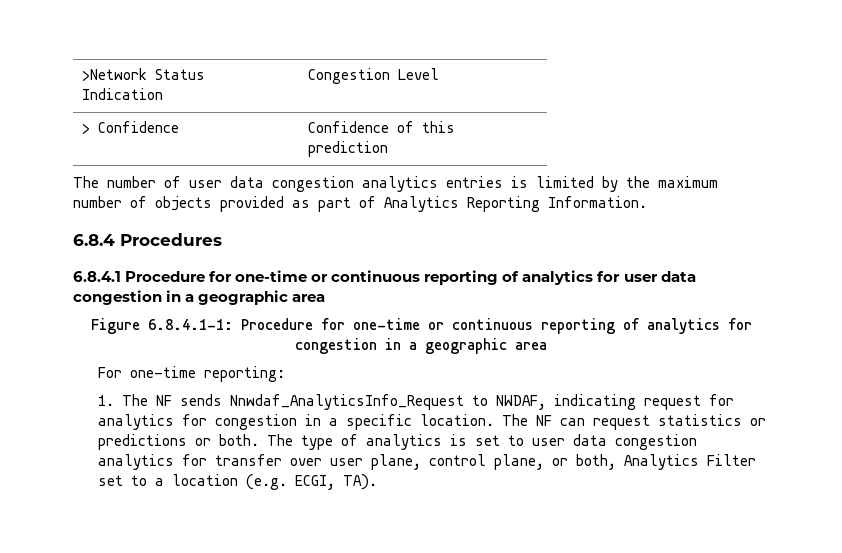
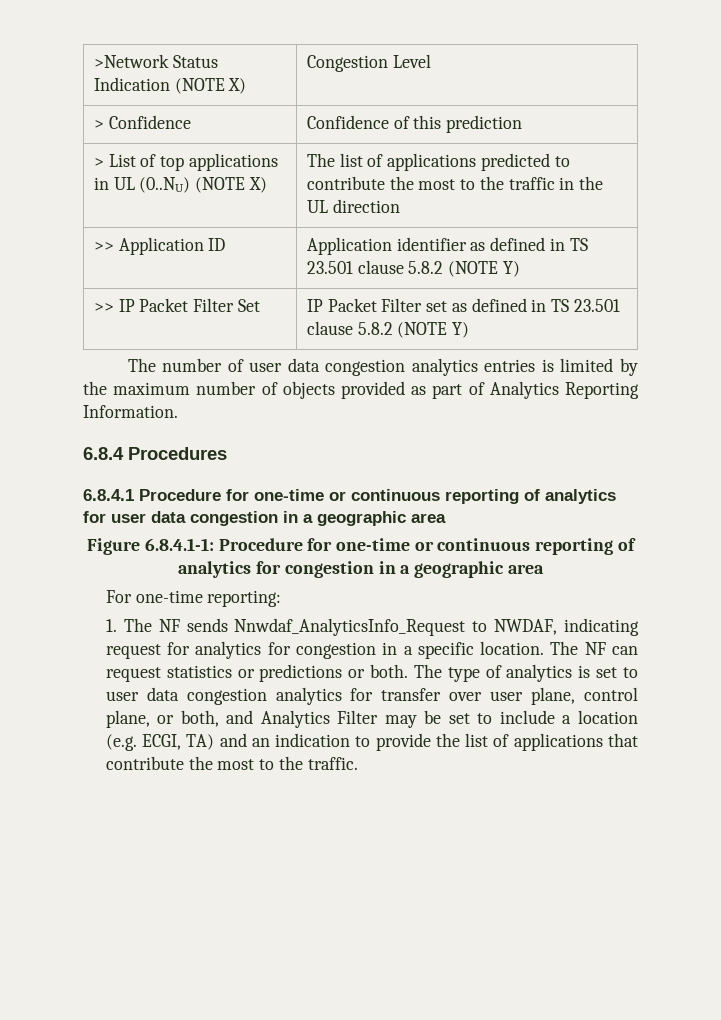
- >Network Status Indication | Congestion Level
+ >Network Status Indication (NOTE X) | Congestion Level
+ > List of top applications in UL (0..NU) (NOTE X) | The list of applications predicted to contribute the most to the traffic in the UL direction
+ >> Application ID | Application identifier as defined in TS 23.501 clause 5.8.2 (NOTE Y)
+ >> IP Packet Filter Set | IP Packet Filter set as defined in TS 23.501 clause 5.8.2 (NOTE Y)
- The type of analytics is set to user data congestion analytics for transfer over user plane, control plane, or both, Analytics Filter set to a location (e.g. ECGI, TA).
+ The type of analytics is set to user data congestion analytics for transfer over user plane, control plane, or both, and Analytics Filter may be set to include a location (e.g. ECGI, TA) and an indication to provide the list of applications that contribute the most to the traffic.

